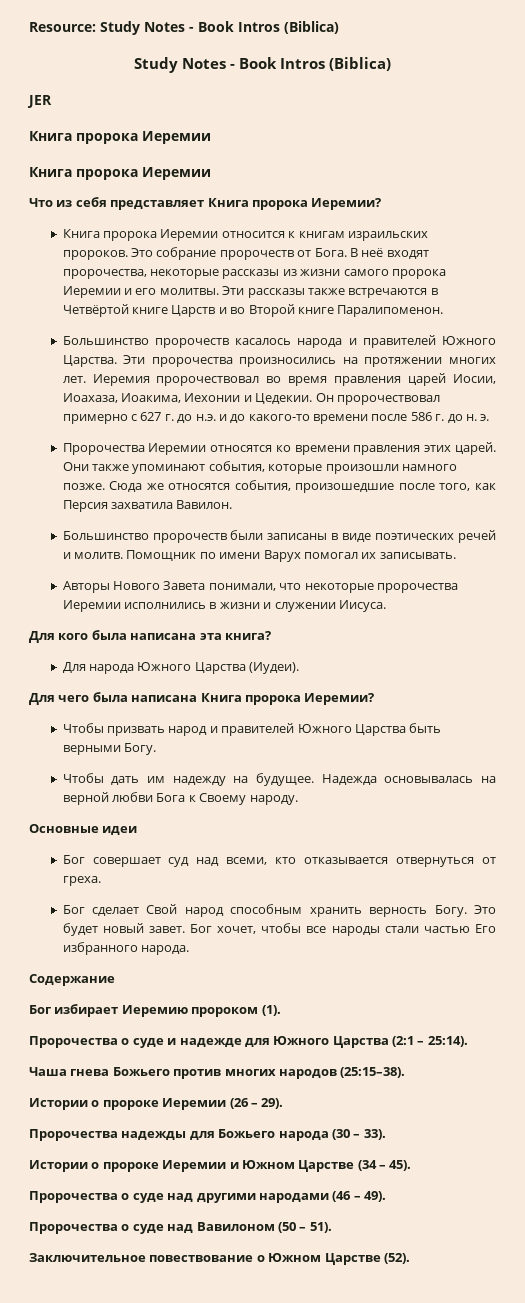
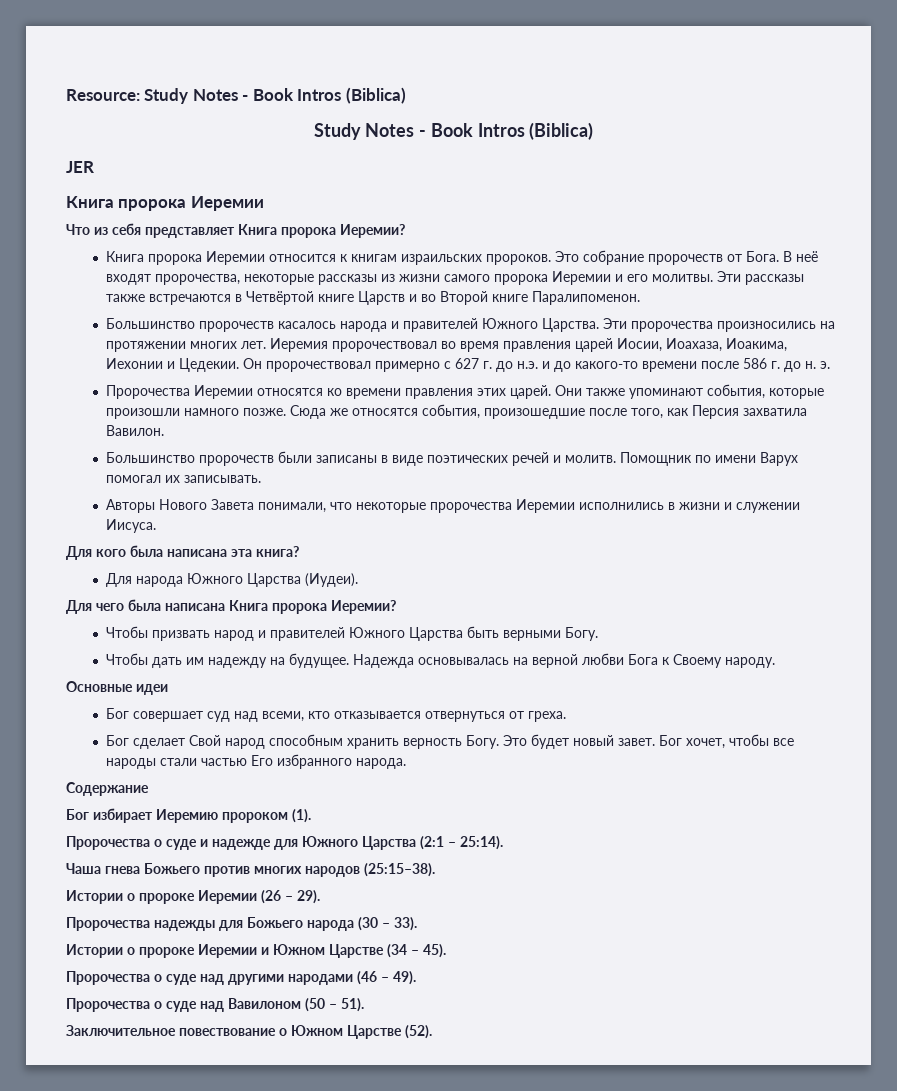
  JER
- Книга пророка Иеремии

